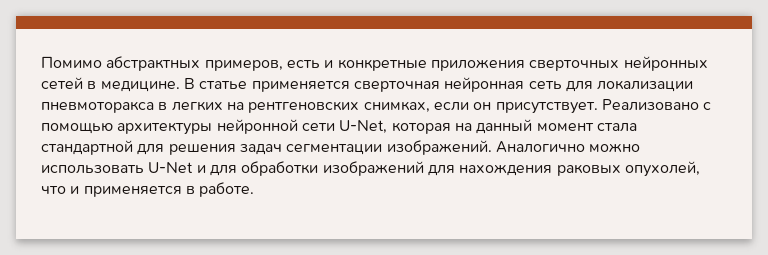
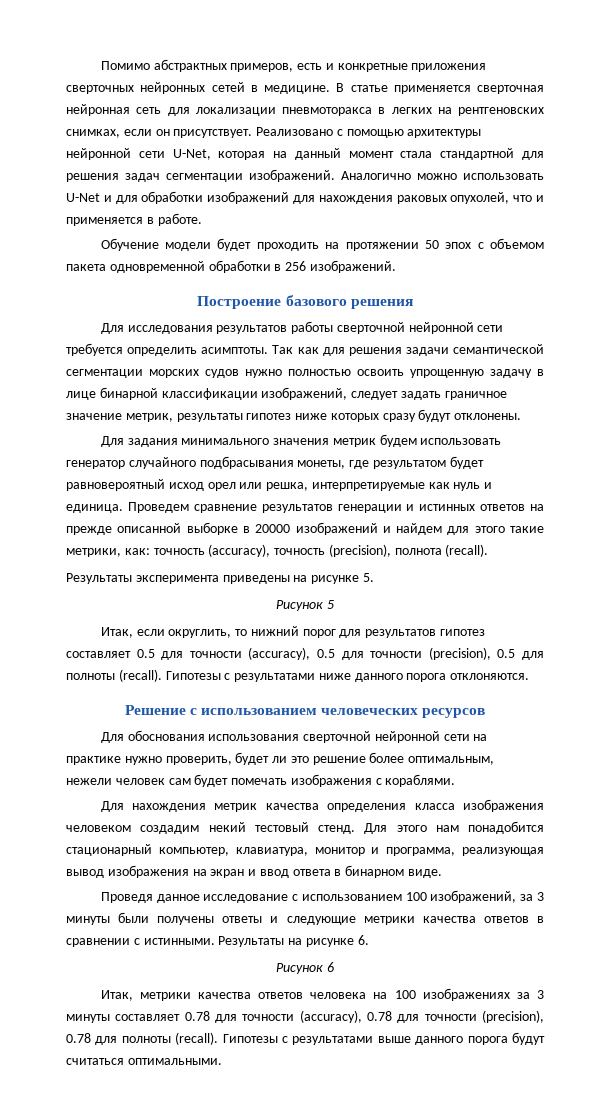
+ Обучение модели будет проходить на протяжении 50 эпох с объемом пакета одновременной обработки в 256 изображений.
+ Построение базового решения
+ Для исследования результатов работы сверточной нейронной сети требуется определить асимптоты. Так как для решения задачи семантической сегментации морских судов нужно полностью освоить упрощенную задачу в лице бинарной классификации изображений, следует задать граничное значение метрик, результаты гипотез ниже которых сразу будут отклонены.
+ Для задания минимального значения метрик будем использовать генератор случайного подбрасывания монеты, где результатом будет равновероятный исход орел или решка, интерпретируемые как нуль и единица. Проведем сравнение результатов генерации и истинных ответов на прежде описанной выборке в 20000 изображений и найдем для этого такие метрики, как: точность (accuracy), точность (precision), полнота (recall).
+ Результаты эксперимента приведены на рисунке 5.
+ Рисунок 5
+ Итак, если округлить, то нижний порог для результатов гипотез составляет 0.5 для точности (accuracy), 0.5 для точности (precision), 0.5 для полноты (recall). Гипотезы с результатами ниже данного порога отклоняются.
+ Решение с использованием человеческих ресурсов
+ Для обоснования использования сверточной нейронной сети на практике нужно проверить, будет ли это решение более оптимальным, нежели человек сам будет помечать изображения с кораблями.
+ Для нахождения метрик качества определения класса изображения человеком создадим некий тестовый стенд. Для этого нам понадобится стационарный компьютер, клавиатура, монитор и программа, реализующая вывод изображения на экран и ввод ответа в бинарном виде.
+ Проведя данное исследование с использованием 100 изображений, за 3 минуты были получены ответы и следующие метрики качества ответов в сравнении с истинными. Результаты на рисунке 6.
+ Рисунок 6
+ Итак, метрики качества ответов человека на 100 изображениях за 3 минуты составляет 0.78 для точности (accuracy), 0.78 для точности (precision), 0.78 для полноты (recall). Гипотезы с результатами выше данного порога будут считаться оптимальными.

